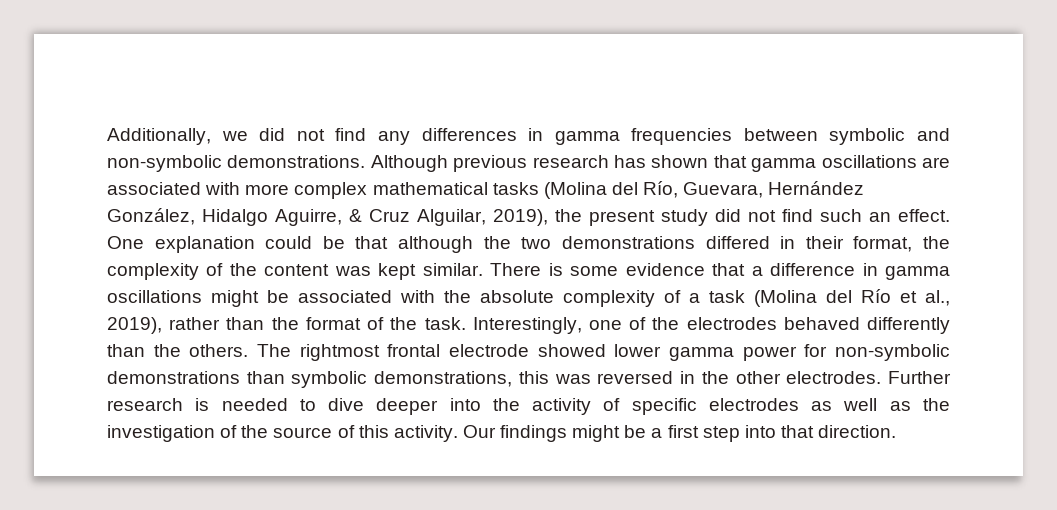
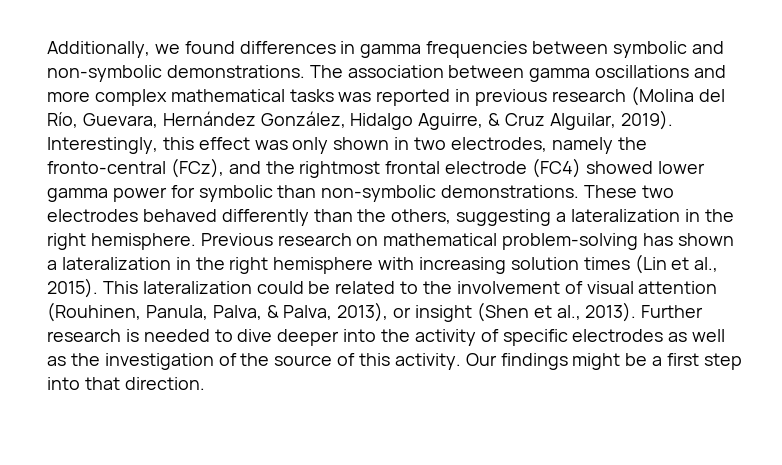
- Additionally, we did not find any differences in gamma frequencies between symbolic and non-symbolic demonstrations.
+ Additionally, we found differences in gamma frequencies between symbolic and non-symbolic demonstrations.
- Although previous research has shown that gamma oscillations are associated with more complex mathematical tasks (Molina del Río, Guevara, Hernández González, Hidalgo Aguirre, & Cruz Alguilar, 2019), the present study did not find such an effect. One explanation could be that although the two demonstrations differed in their format, the complexity of the content was kept similar. There is some evidence that a difference in gamma oscillations might be associated with the absolute complexity of a task (Molina del Río et al., 2019), rather than the format of the task. Interestingly, one of the electrodes behaved differently than the others. The rightmost frontal electrode showed lower gamma power for non-symbolic demonstrations than symbolic demonstrations, this was reversed in the other electrodes.
+ The association between gamma oscillations and more complex mathematical tasks was reported in previous research (Molina del Río, Guevara, Hernández González, Hidalgo Aguirre, & Cruz Alguilar, 2019). Interestingly, this effect was only shown in two electrodes, namely the fronto-central (FCz), and the rightmost frontal electrode (FC4) showed lower gamma power for symbolic than non-symbolic demonstrations. These two electrodes behaved differently than the others, suggesting a lateralization in the right hemisphere. Previous research on mathematical problem-solving has shown a lateralization in the right hemisphere with increasing solution times (Lin et al., 2015). This lateralization could be related to the involvement of visual attention (Rouhinen, Panula, Palva, & Palva, 2013), or insight (Shen et al., 2013).

